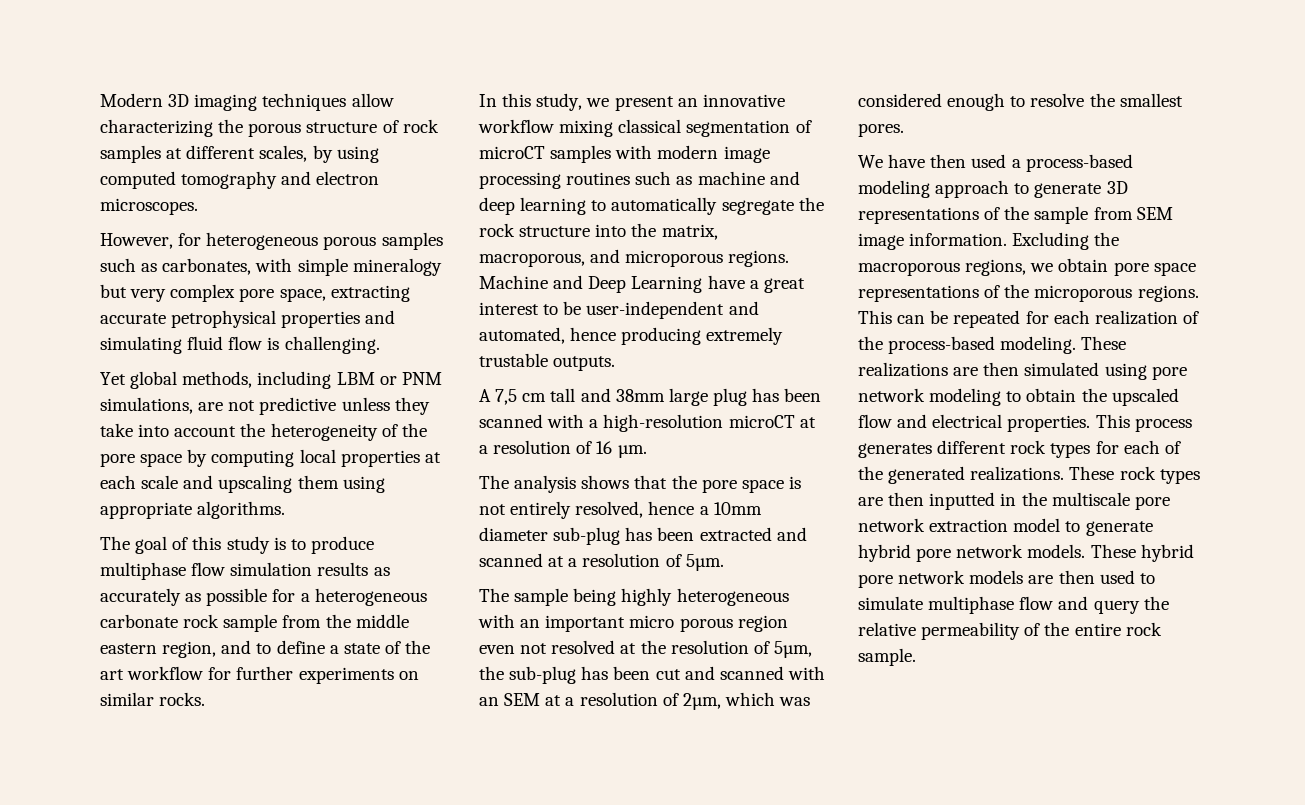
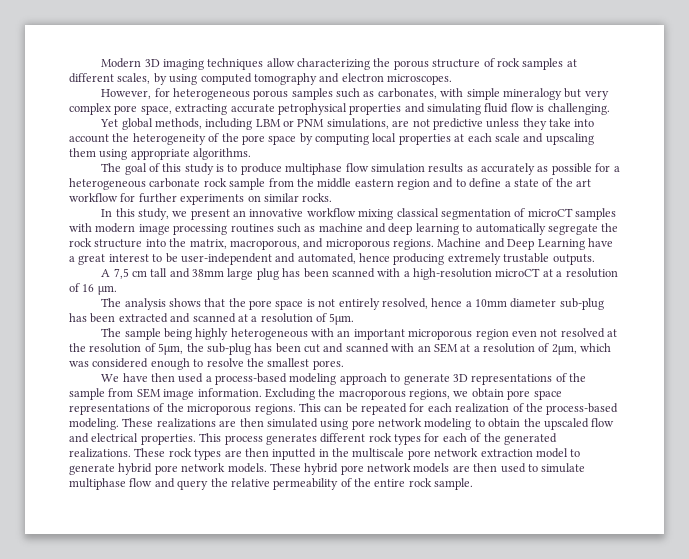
- The goal of this study is to produce multiphase flow simulation results as accurately as possible for a heterogeneous carbonate rock sample from the middle eastern region, and to define a state of the art workflow for further experiments on similar rocks.
+ The goal of this study is to produce multiphase flow simulation results as accurately as possible for a heterogeneous carbonate rock sample from the middle eastern region and to define a state of the art workflow for further experiments on similar rocks.
- The sample being highly heterogeneous with an important micro porous region even not resolved at the resolution of 5µm, the sub-plug has been cut and scanned with an SEM at a resolution of 2µm, which was considered enough to resolve the smallest pores.
+ The sample being highly heterogeneous with an important microporous region even not resolved at the resolution of 5µm, the sub-plug has been cut and scanned with an SEM at a resolution of 2µm, which was considered enough to resolve the smallest pores.

